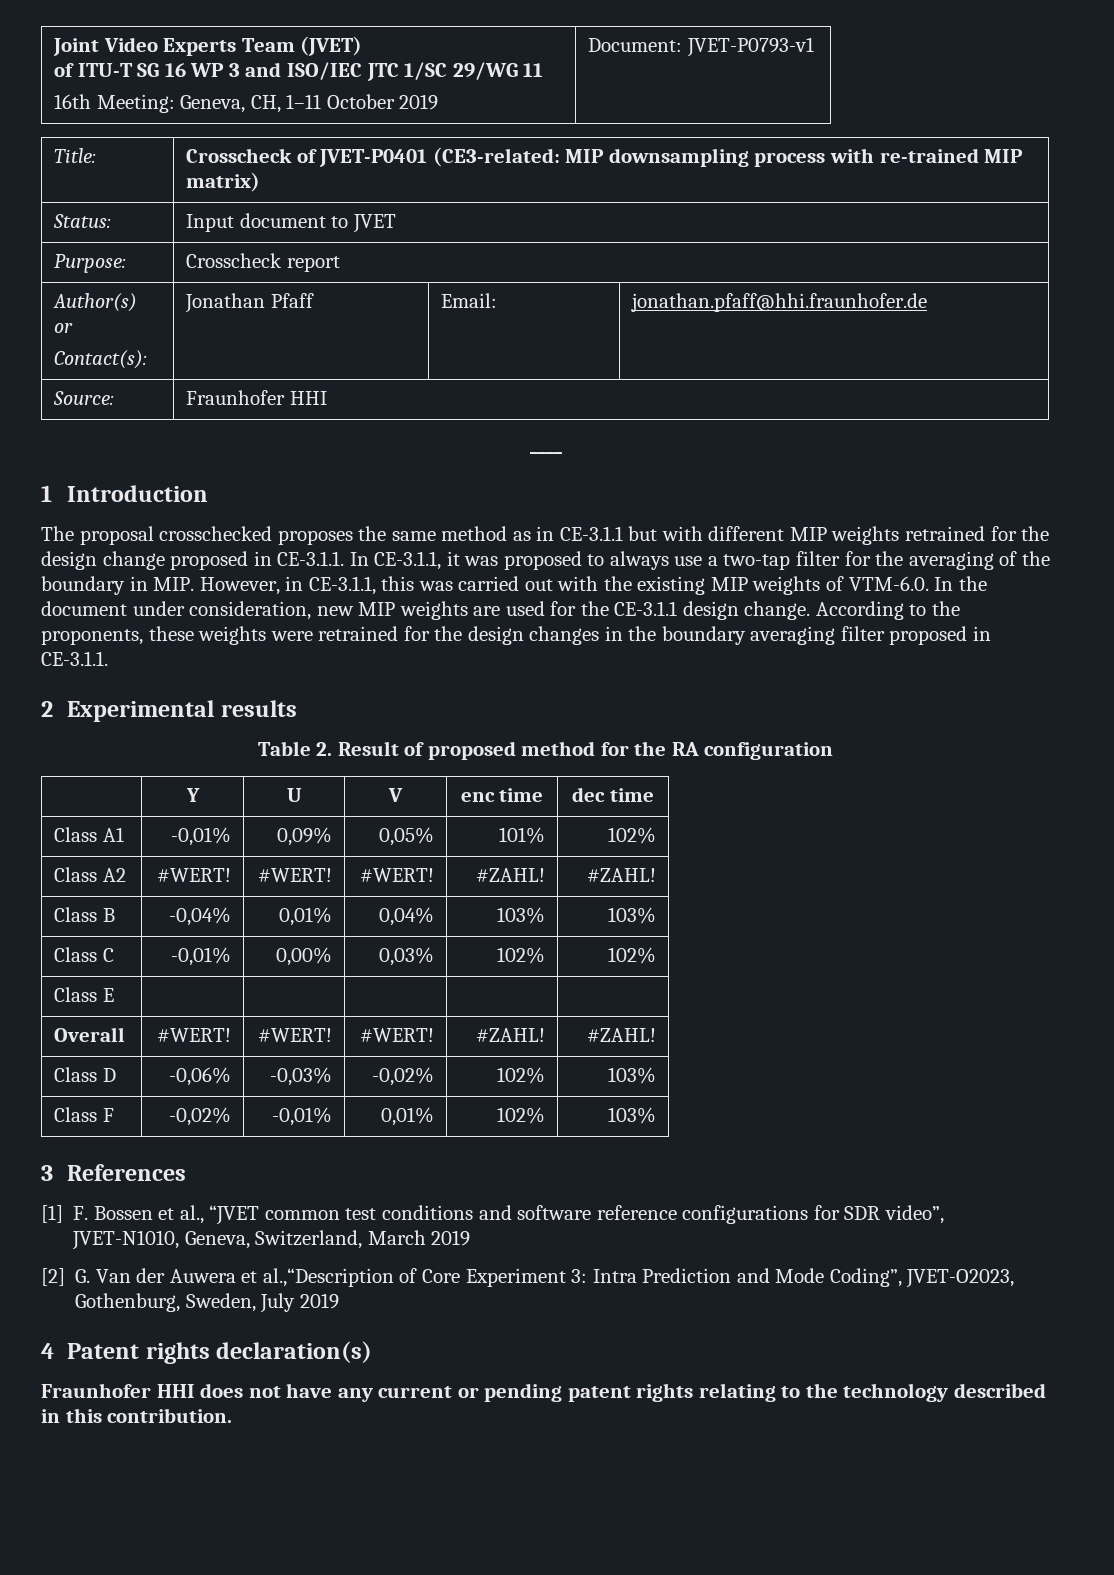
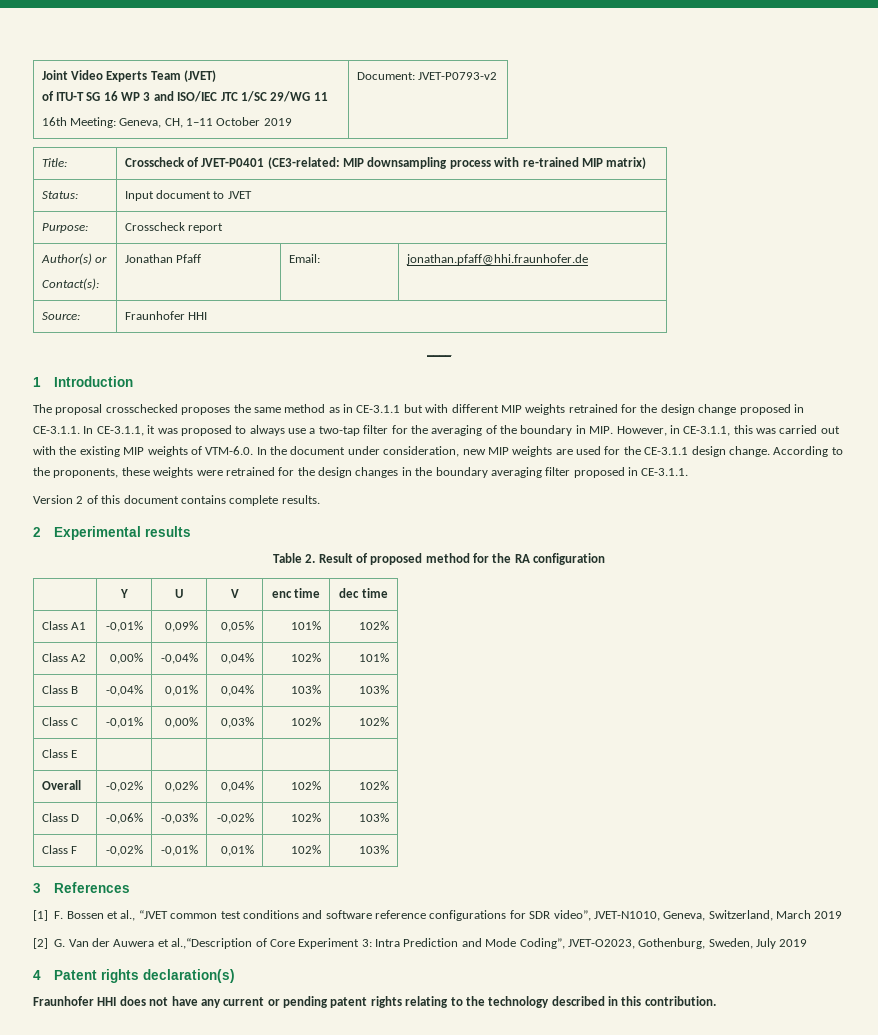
  Joint Video Experts Team (JVET)
  of ITU-T SG 16 WP 3 and ISO/IEC JTC 1/SC 29/WG 11
- 16th Meeting: Geneva, CH, 1–11 October 2019 | Document: JVET-P0793-v1
+ 16th Meeting: Geneva, CH, 1–11 October 2019 | Document: JVET-P0793-v2
+ Version 2 of this document contains complete results.
- Class A2 | #WERT! | #WERT! | #WERT! | #ZAHL! | #ZAHL!
+ Class A2 | 0,00% | -0,04% | 0,04% | 102% | 101%
- Overall | #WERT! | #WERT! | #WERT! | #ZAHL! | #ZAHL!
+ Overall | -0,02% | 0,02% | 0,04% | 102% | 102%

